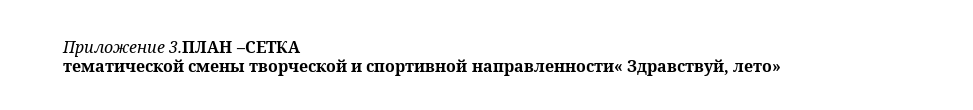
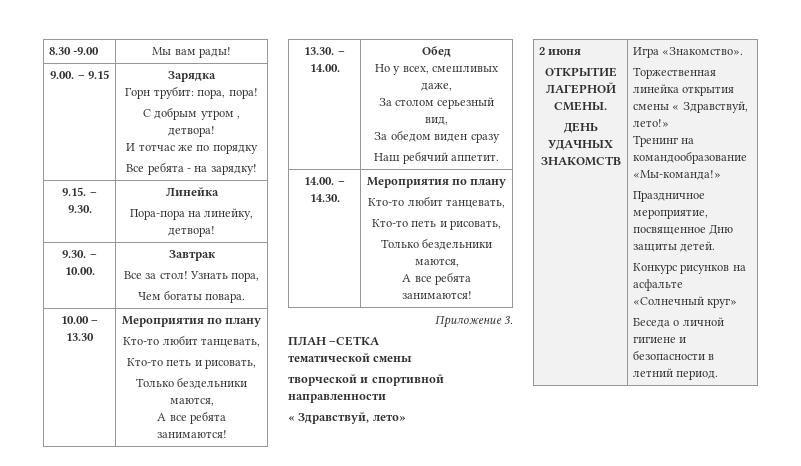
- Приложение 3.ПЛАН –СЕТКА
+ 8.30 -9.00 | Мы вам рады!
+ 9.00. – 9.15 | Зарядка
+ Горн трубит: пора, пора!
+ С добрым утром , детвора!
+ И тотчас же по порядку
+ Все ребята - на зарядку!
+ 9.15. – 9.30. | Линейка
+ Пора-пора на линейку, детвора!
+ 9.30. – 10.00. | Завтрак
+ Все за стол! Узнать пора,
+ Чем богаты повара.
+ 10.00 – 13.30 | Мероприятия по плану
+ Кто-то любит танцевать,
+ Кто-то петь и рисовать,
+ Только бездельники маются,
+ А все ребята занимаются!
+ 13.30. – 14.00. | Обед
+ Но у всех, смешливых даже,
+ За столом серьезный вид,
+ За обедом виден сразу
+ Наш ребячий аппетит.
+ 14.00. – 14.30. | Мероприятия по плану
+ Кто-то любит танцевать,
+ Кто-то петь и рисовать,
+ Только бездельники маются,
+ А все ребята занимаются!
+ Приложение 3.
+ ПЛАН –СЕТКА
- тематической смены творческой и спортивной направленности« Здравствуй, лето»
+ тематической смены
+ творческой и спортивной направленности
+ « Здравствуй, лето»
+ 2 июня
+ ОТКРЫТИЕ ЛАГЕРНОЙ СМЕНЫ.
+ ДЕНЬ УДАЧНЫХ ЗНАКОМСТВ | Игра «Знакомство».
+ Торжественная линейка открытия смены « Здравствуй, лето!»
+ Тренинг на командообразование «Мы-команда!»
+ Праздничное мероприятие, посвященное Дню защиты детей.
+ Конкурс рисунков на асфальте «Солнечный круг»
+ Беседа о личной гигиене и безопасности в летний период.

